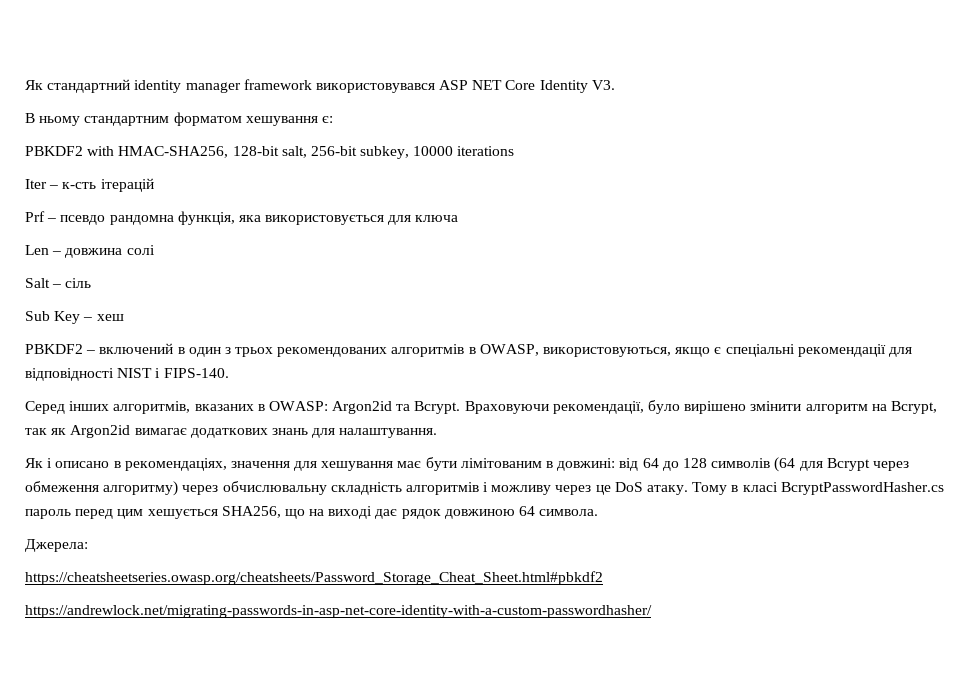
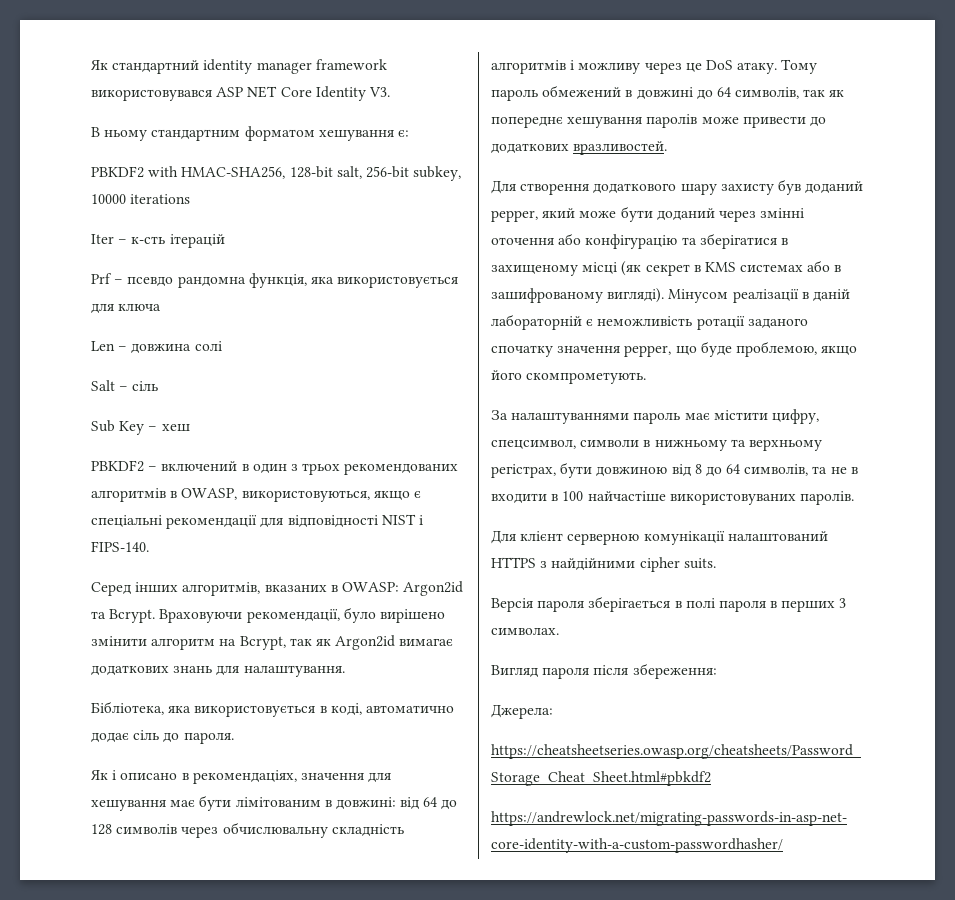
+ Бібліотека, яка використовується в коді, автоматично додає сіль до пароля.
- Як і описано в рекомендаціях, значення для хешування має бути лімітованим в довжині: від 64 до 128 символів (64 для Bcrypt через обмеження алгоритму) через обчислювальну складність алгоритмів і можливу через це DoS атаку.
+ Як і описано в рекомендаціях, значення для хешування має бути лімітованим в довжині: від 64 до 128 символів через обчислювальну складність алгоритмів і можливу через це DoS атаку.
- Тому в класі BcryptPasswordHasher.cs пароль перед цим хешується SHA256, що на виході дає рядок довжиною 64 символа.
+ Тому пароль обмежений в довжині до 64 символів, так як попереднє хешування паролів може привести до додаткових вразливостей.
+ Для створення додаткового шару захисту був доданий pepper, який може бути доданий через змінні оточення або конфігурацію та зберігатися в захищеному місці (як секрет в KMS системах або в зашифрованому вигляді). Мінусом реалізації в даній лабораторній є неможливість ротації заданого спочатку значення pepper, що буде проблемою, якщо його скомпрометують.
+ За налаштуваннями пароль має містити цифру, спецсимвол, символи в нижньому та верхньому регістрах, бути довжиною від 8 до 64 символів, та не в входити в 100 найчастіше використовуваних паролів.
+ Для клієнт серверною комунікації налаштований HTTPS з найдійними cipher suits.
+ Версія пароля зберігається в полі пароля в перших 3 символах.
+ Вигляд пароля після збереження:

